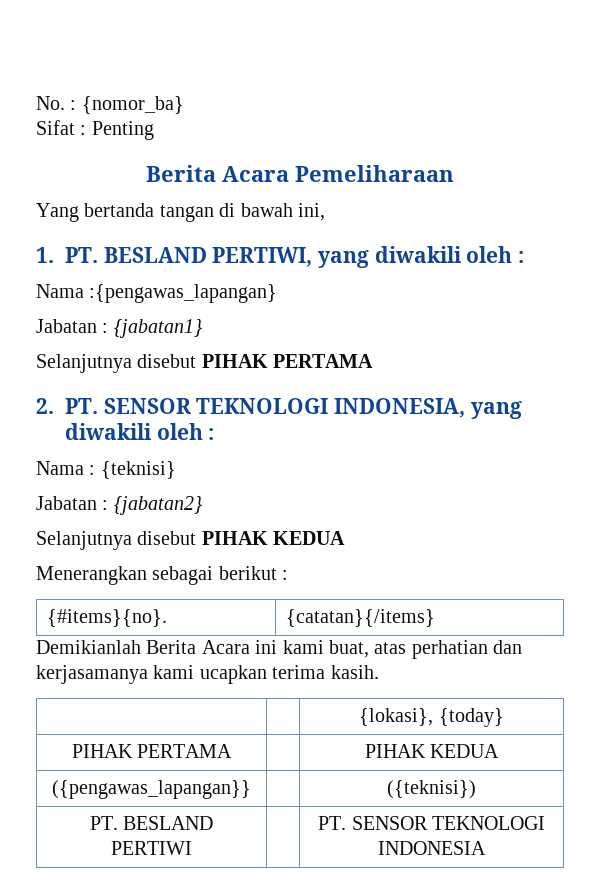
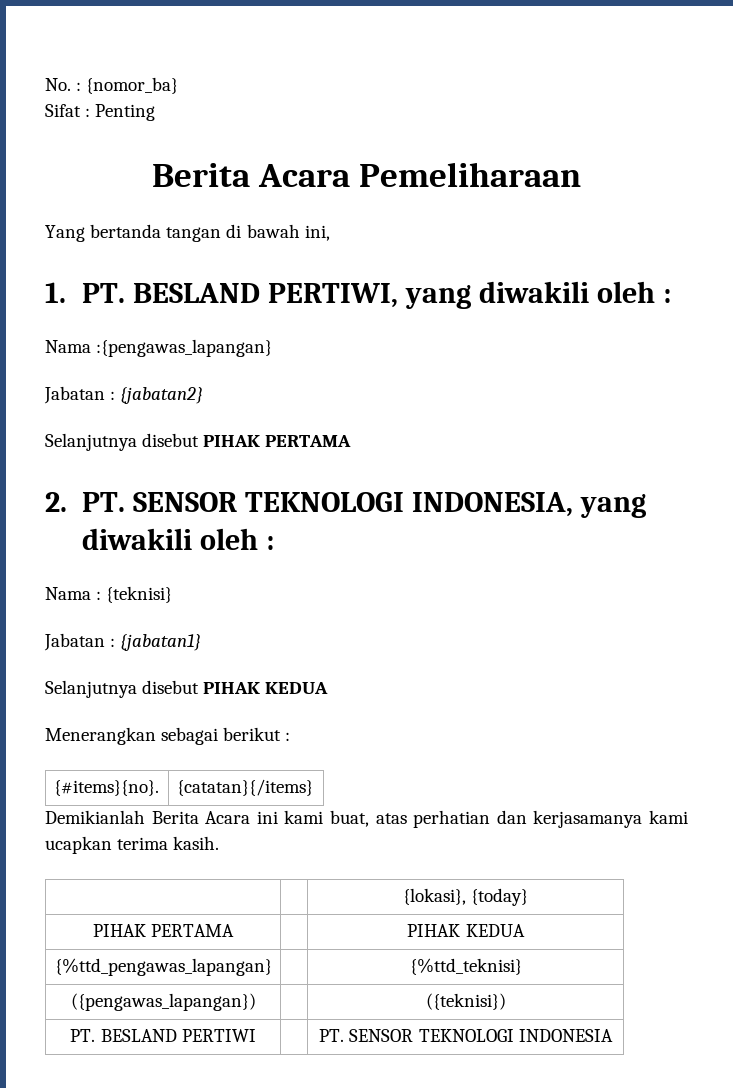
- Jabatan : {jabatan1}
+ Jabatan : {jabatan2}
- Jabatan : {jabatan2}
+ Jabatan : {jabatan1}
- ({pengawas_lapangan}} | | ({teknisi})
+ {%ttd_pengawas_lapangan} | | {%ttd_teknisi}
+ ({pengawas_lapangan}) | | ({teknisi})

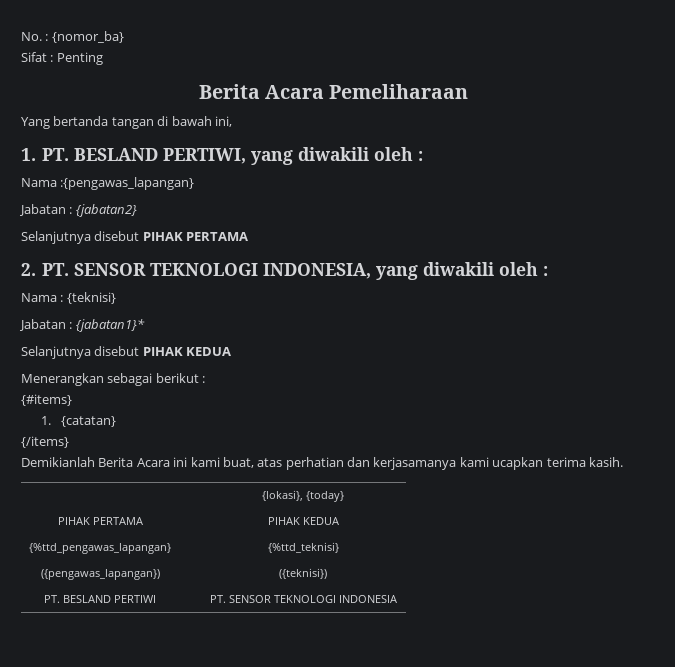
- Jabatan : {jabatan1}
+ Jabatan : {jabatan1}*
- {#items}{no}. | {catatan}{/items}
+ {#items}
+ 1. {catatan}
+ {/items}

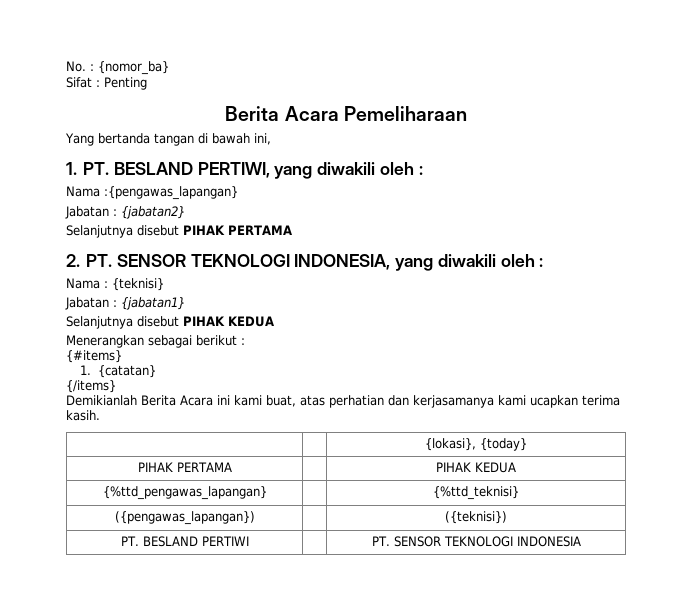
- Jabatan : {jabatan1}*
+ Jabatan : {jabatan1}

